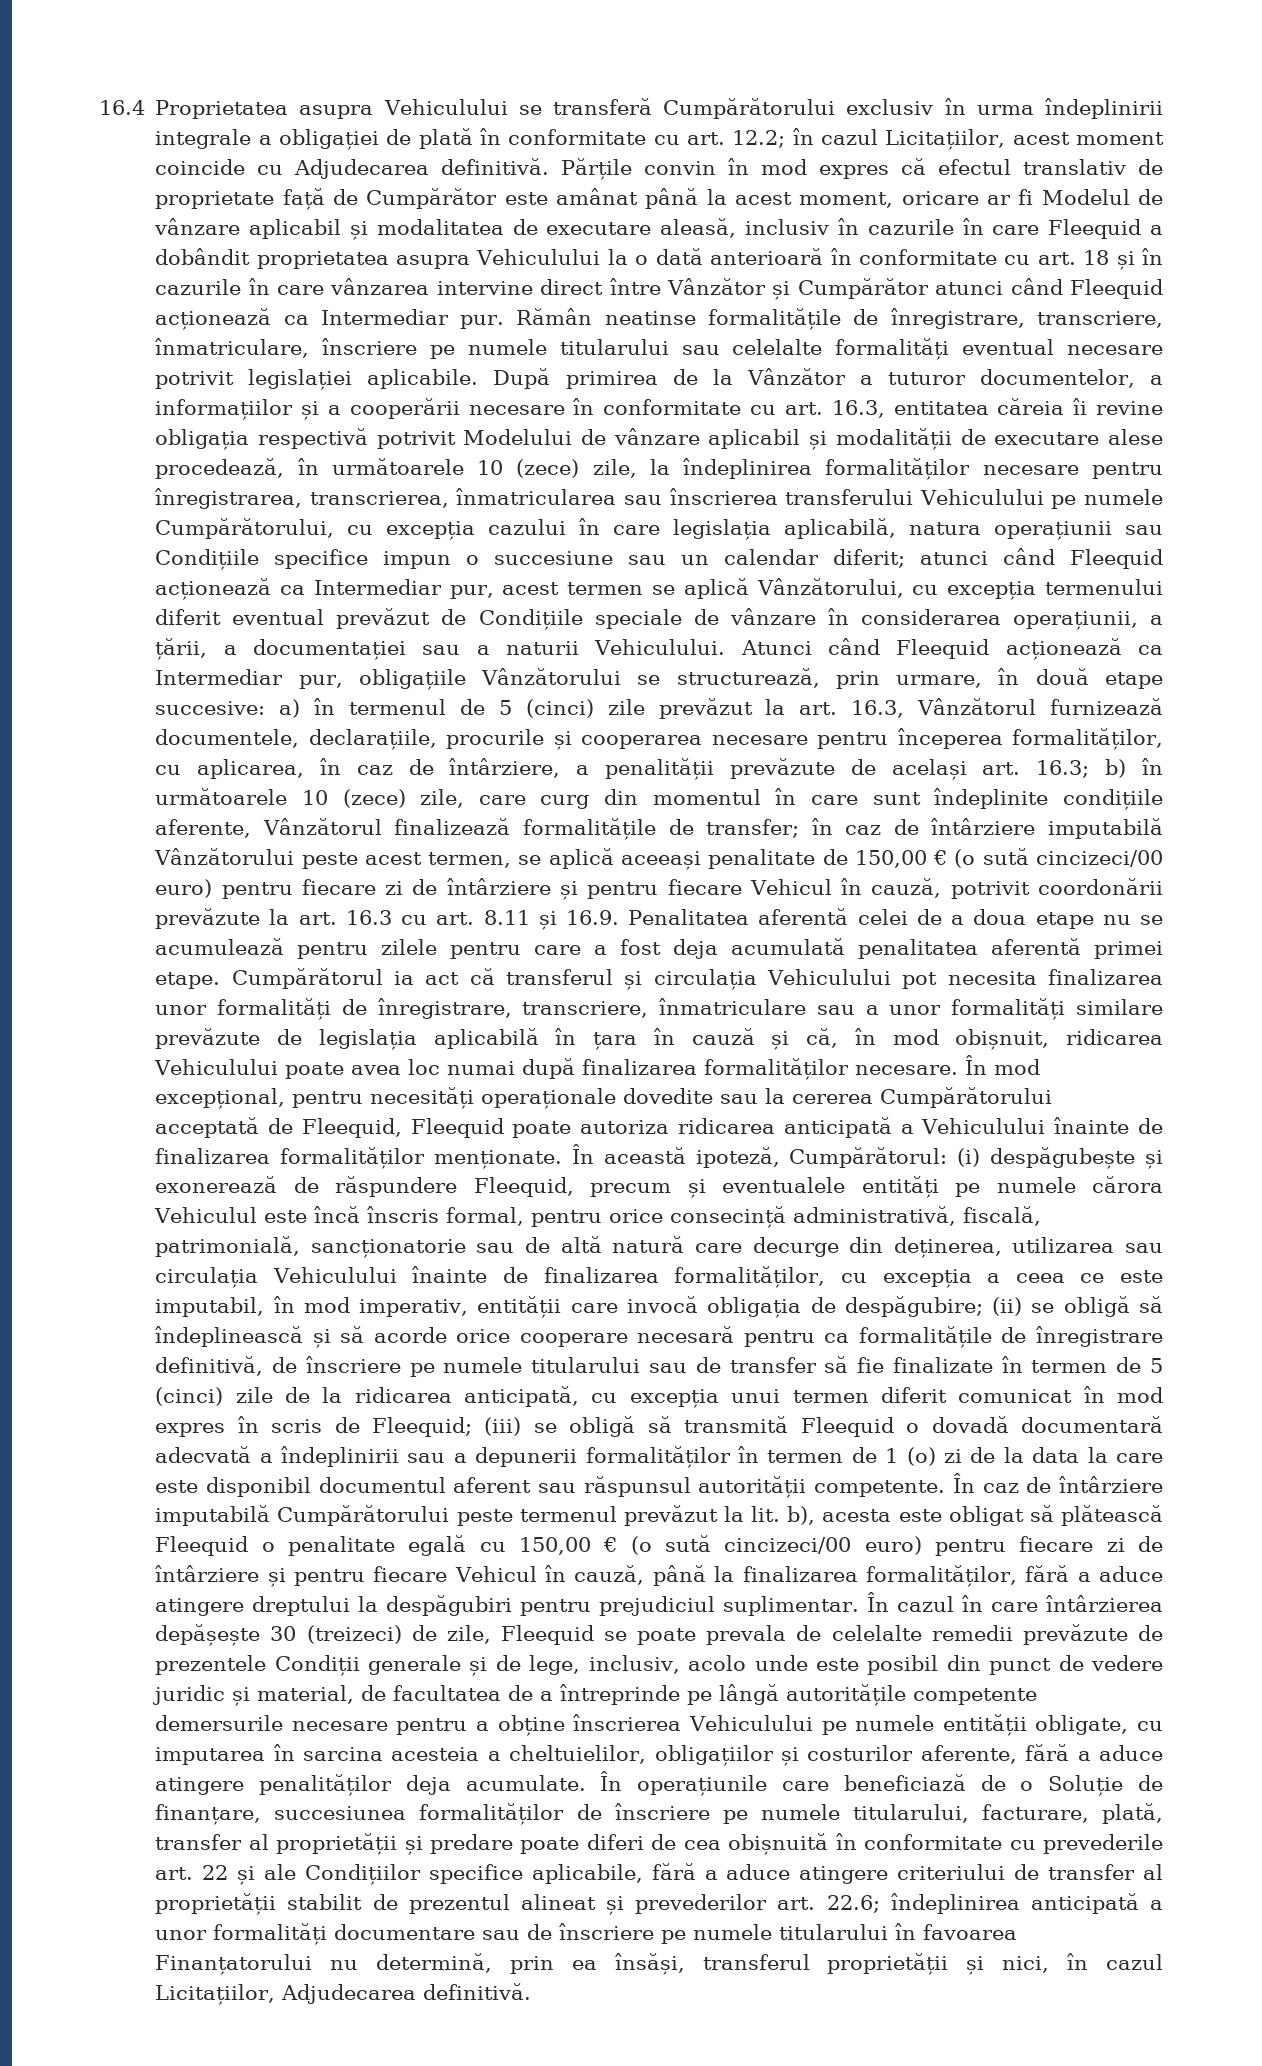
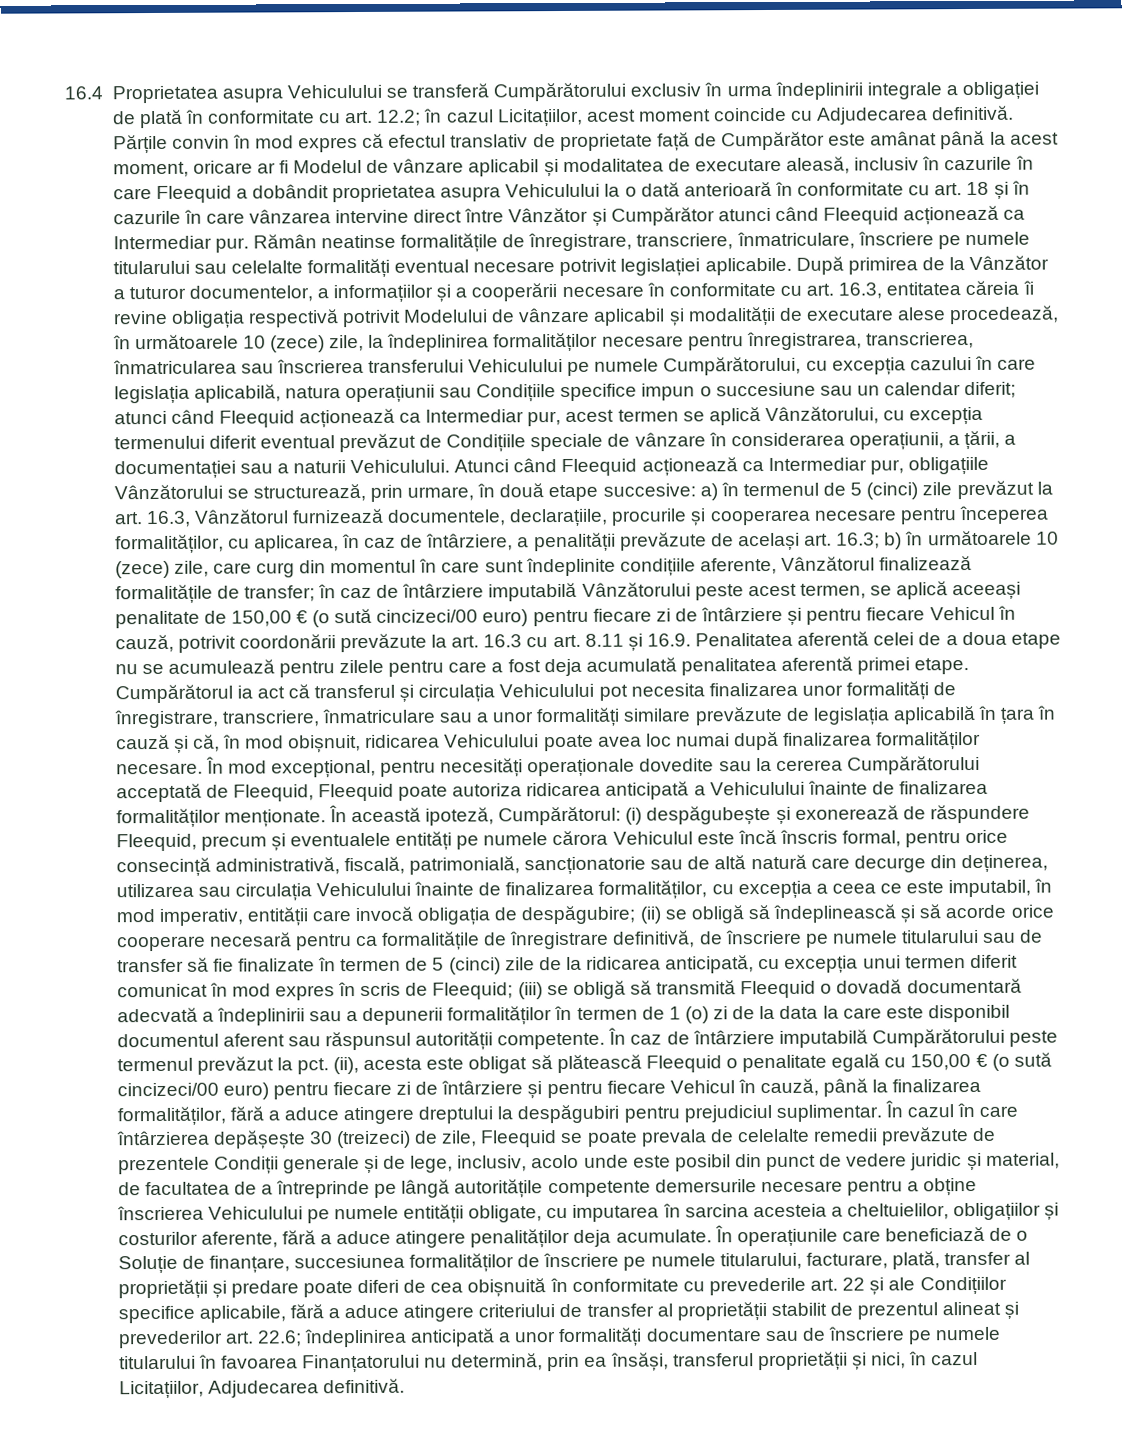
- În caz de întârziere imputabilă Cumpărătorului peste termenul prevăzut la lit. b), acesta este obligat să plătească Fleequid o penalitate egală cu 150,00 € (o sută cincizeci/00 euro) pentru fiecare zi de întârziere și pentru fiecare Vehicul în cauză, până la finalizarea formalităților, fără a aduce atingere dreptului la despăgubiri pentru prejudiciul suplimentar.
+ În caz de întârziere imputabilă Cumpărătorului peste termenul prevăzut la pct. (ii), acesta este obligat să plătească Fleequid o penalitate egală cu 150,00 € (o sută cincizeci/00 euro) pentru fiecare zi de întârziere și pentru fiecare Vehicul în cauză, până la finalizarea formalităților, fără a aduce atingere dreptului la despăgubiri pentru prejudiciul suplimentar.

